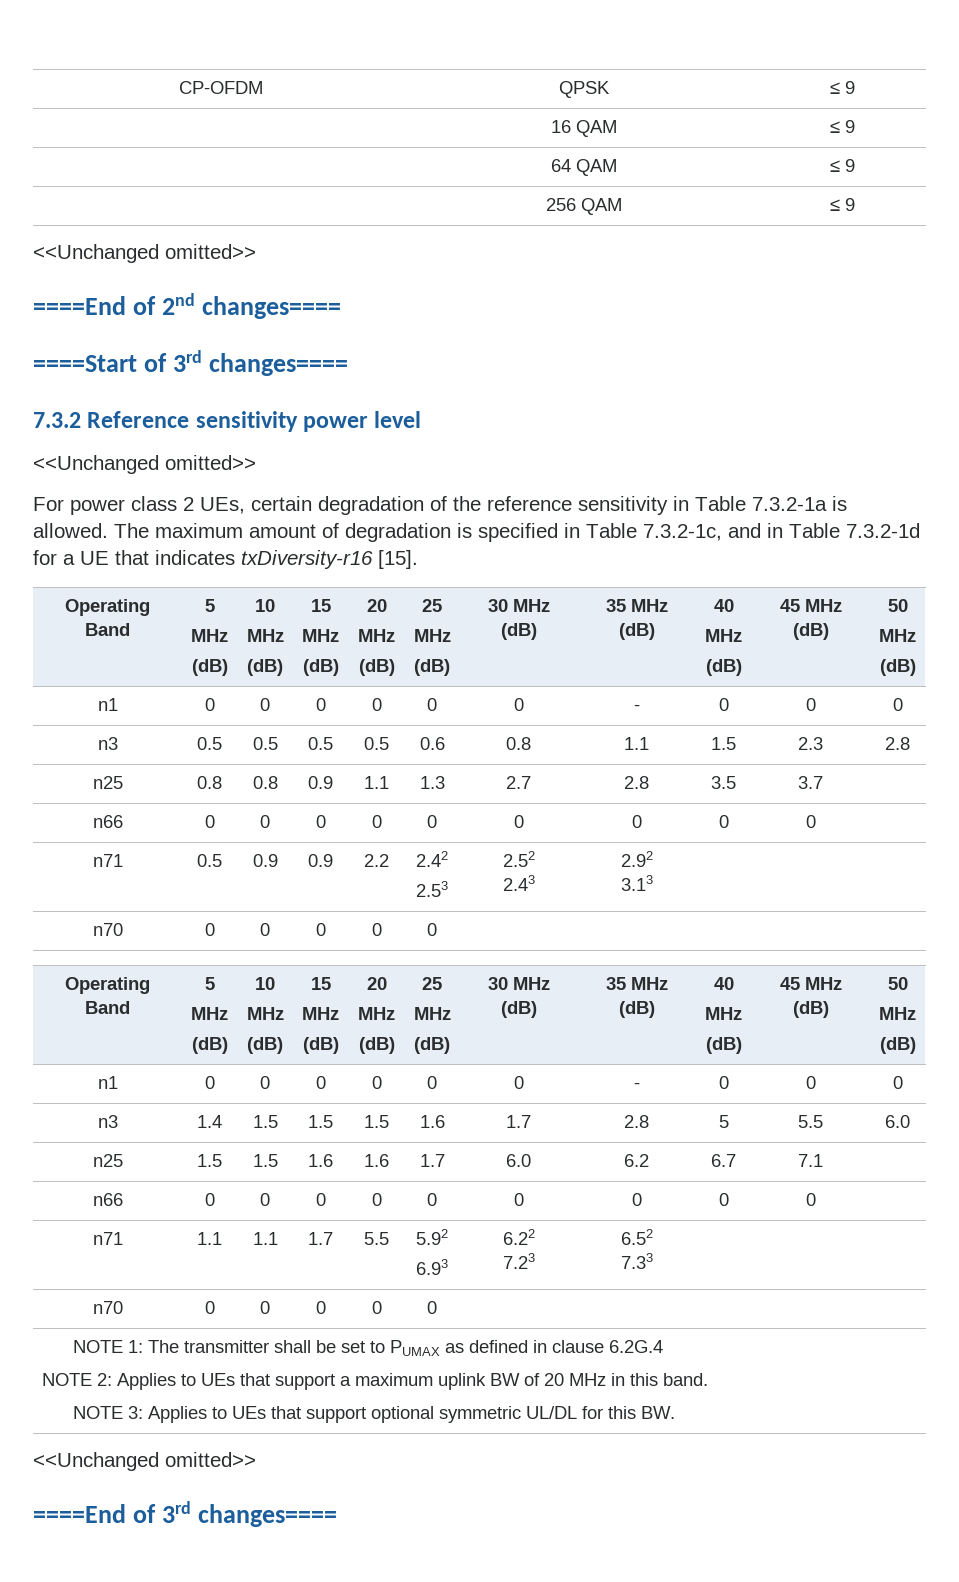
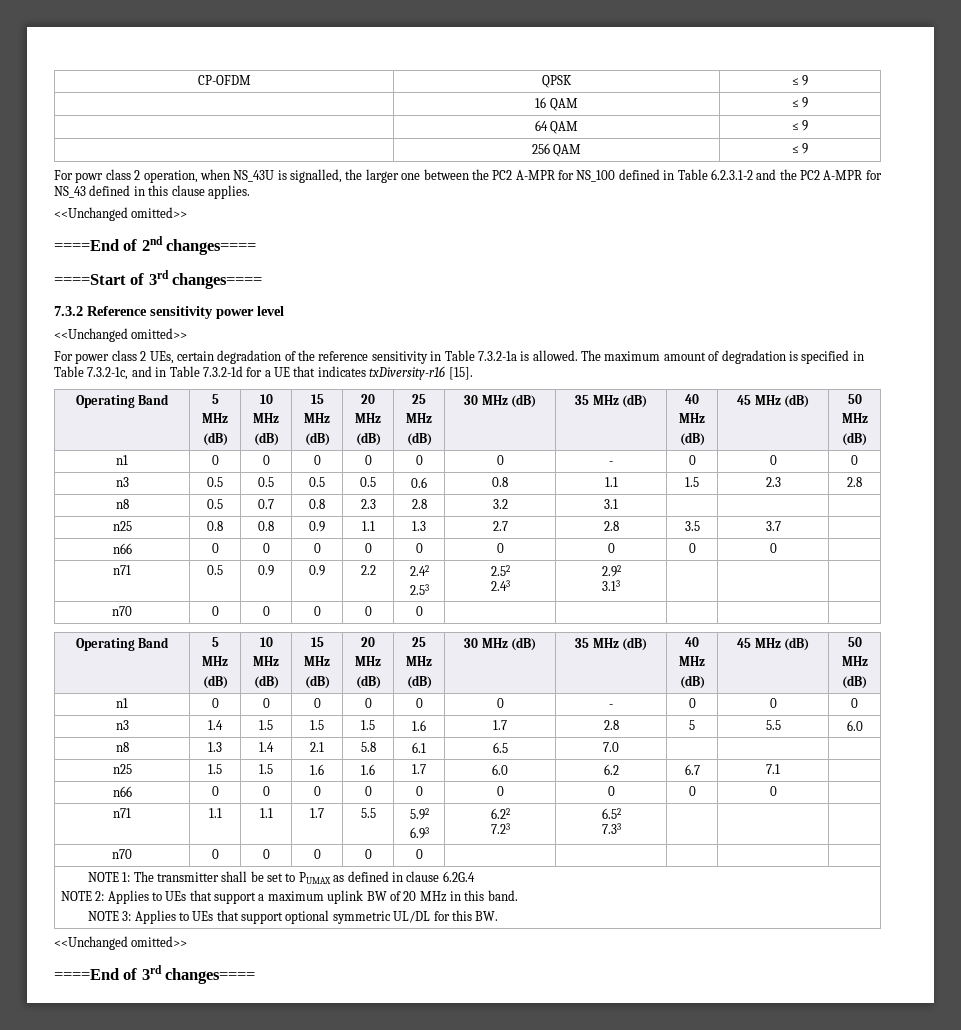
+ For powr class 2 operation, when NS_43U is signalled, the larger one between the PC2 A-MPR for NS_100 defined in Table 6.2.3.1-2 and the PC2 A-MPR for NS_43 defined in this clause applies.
+ n8 | 0.5 | 0.7 | 0.8 | 2.3 | 2.8 | 3.2 | 3.1 | | |
+ n8 | 1.3 | 1.4 | 2.1 | 5.8 | 6.1 | 6.5 | 7.0 | | |

